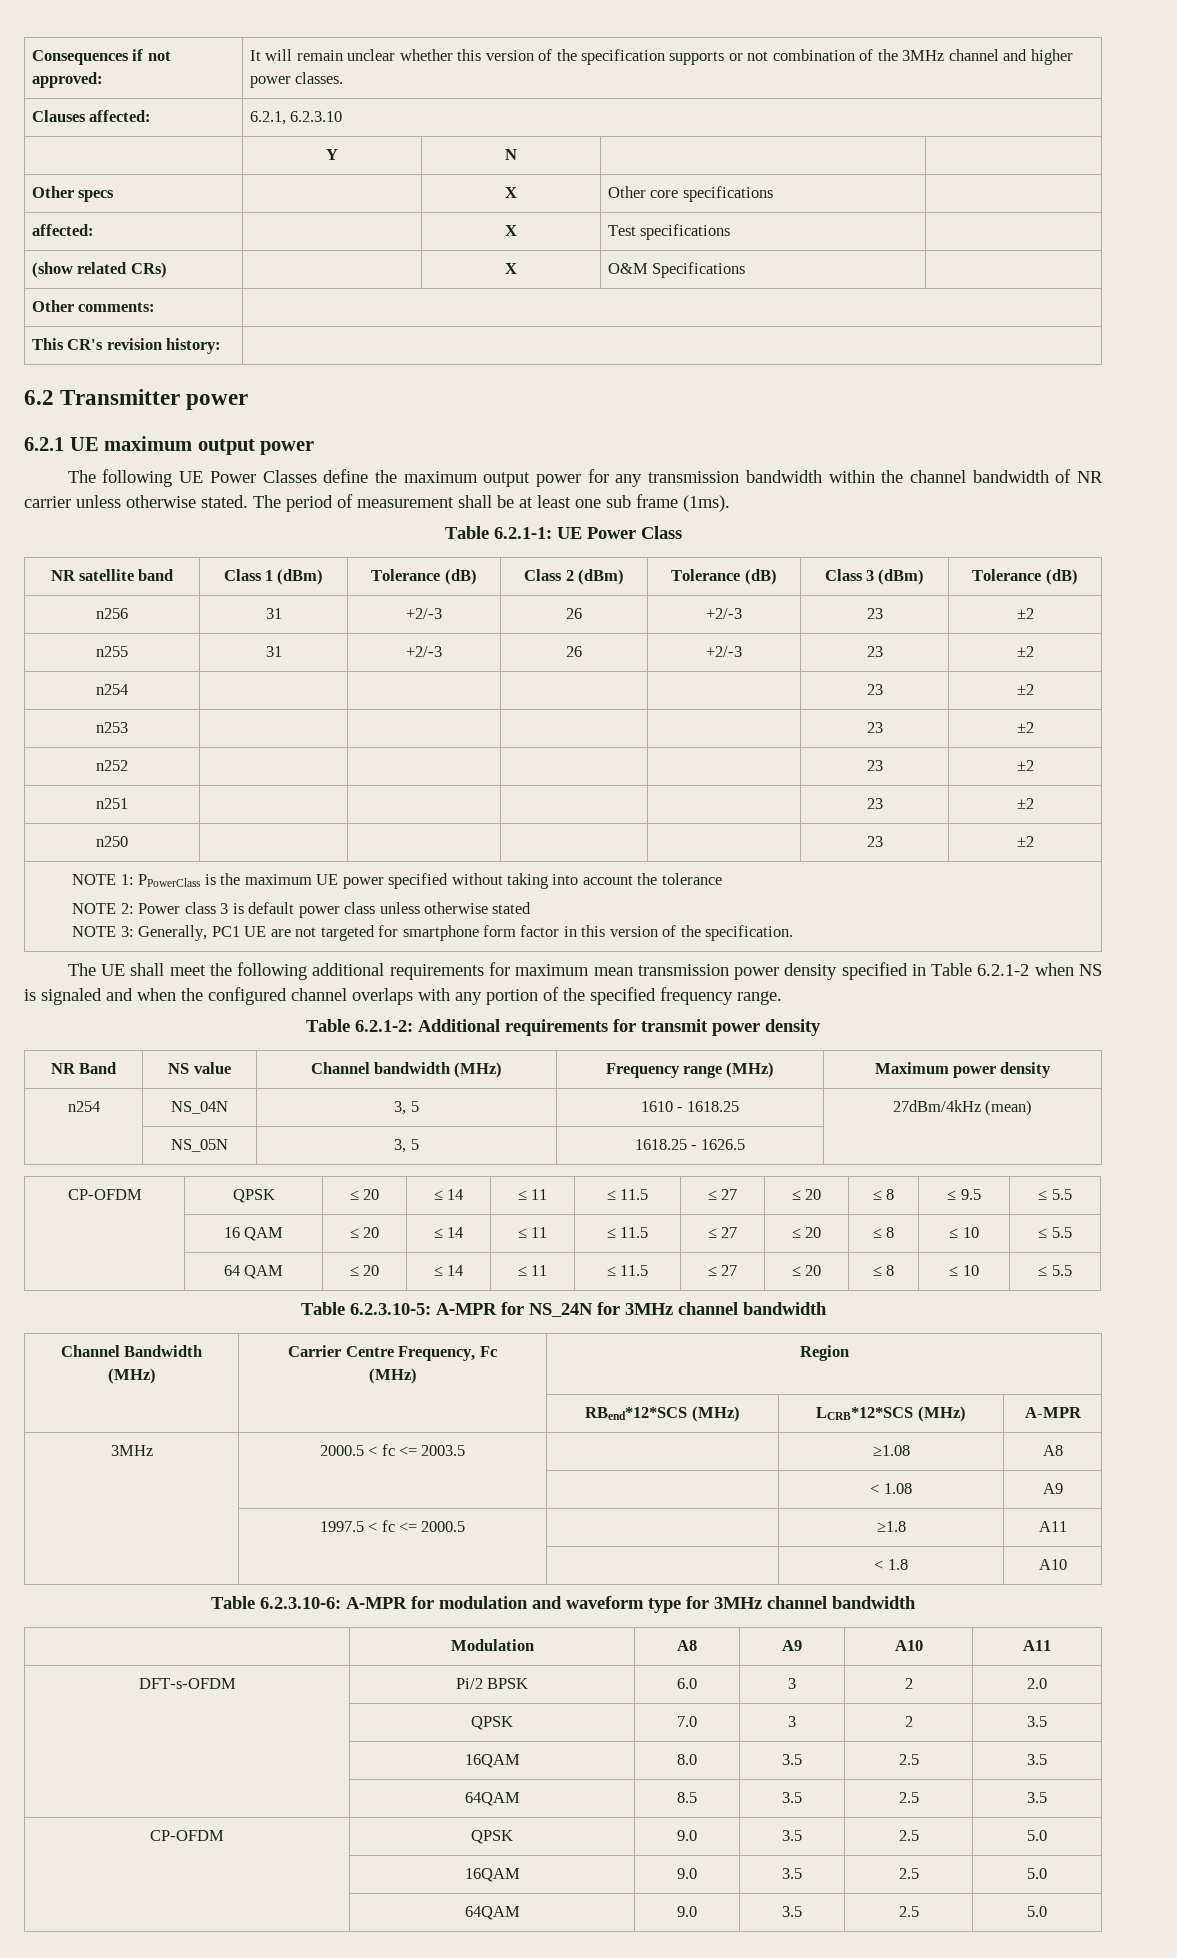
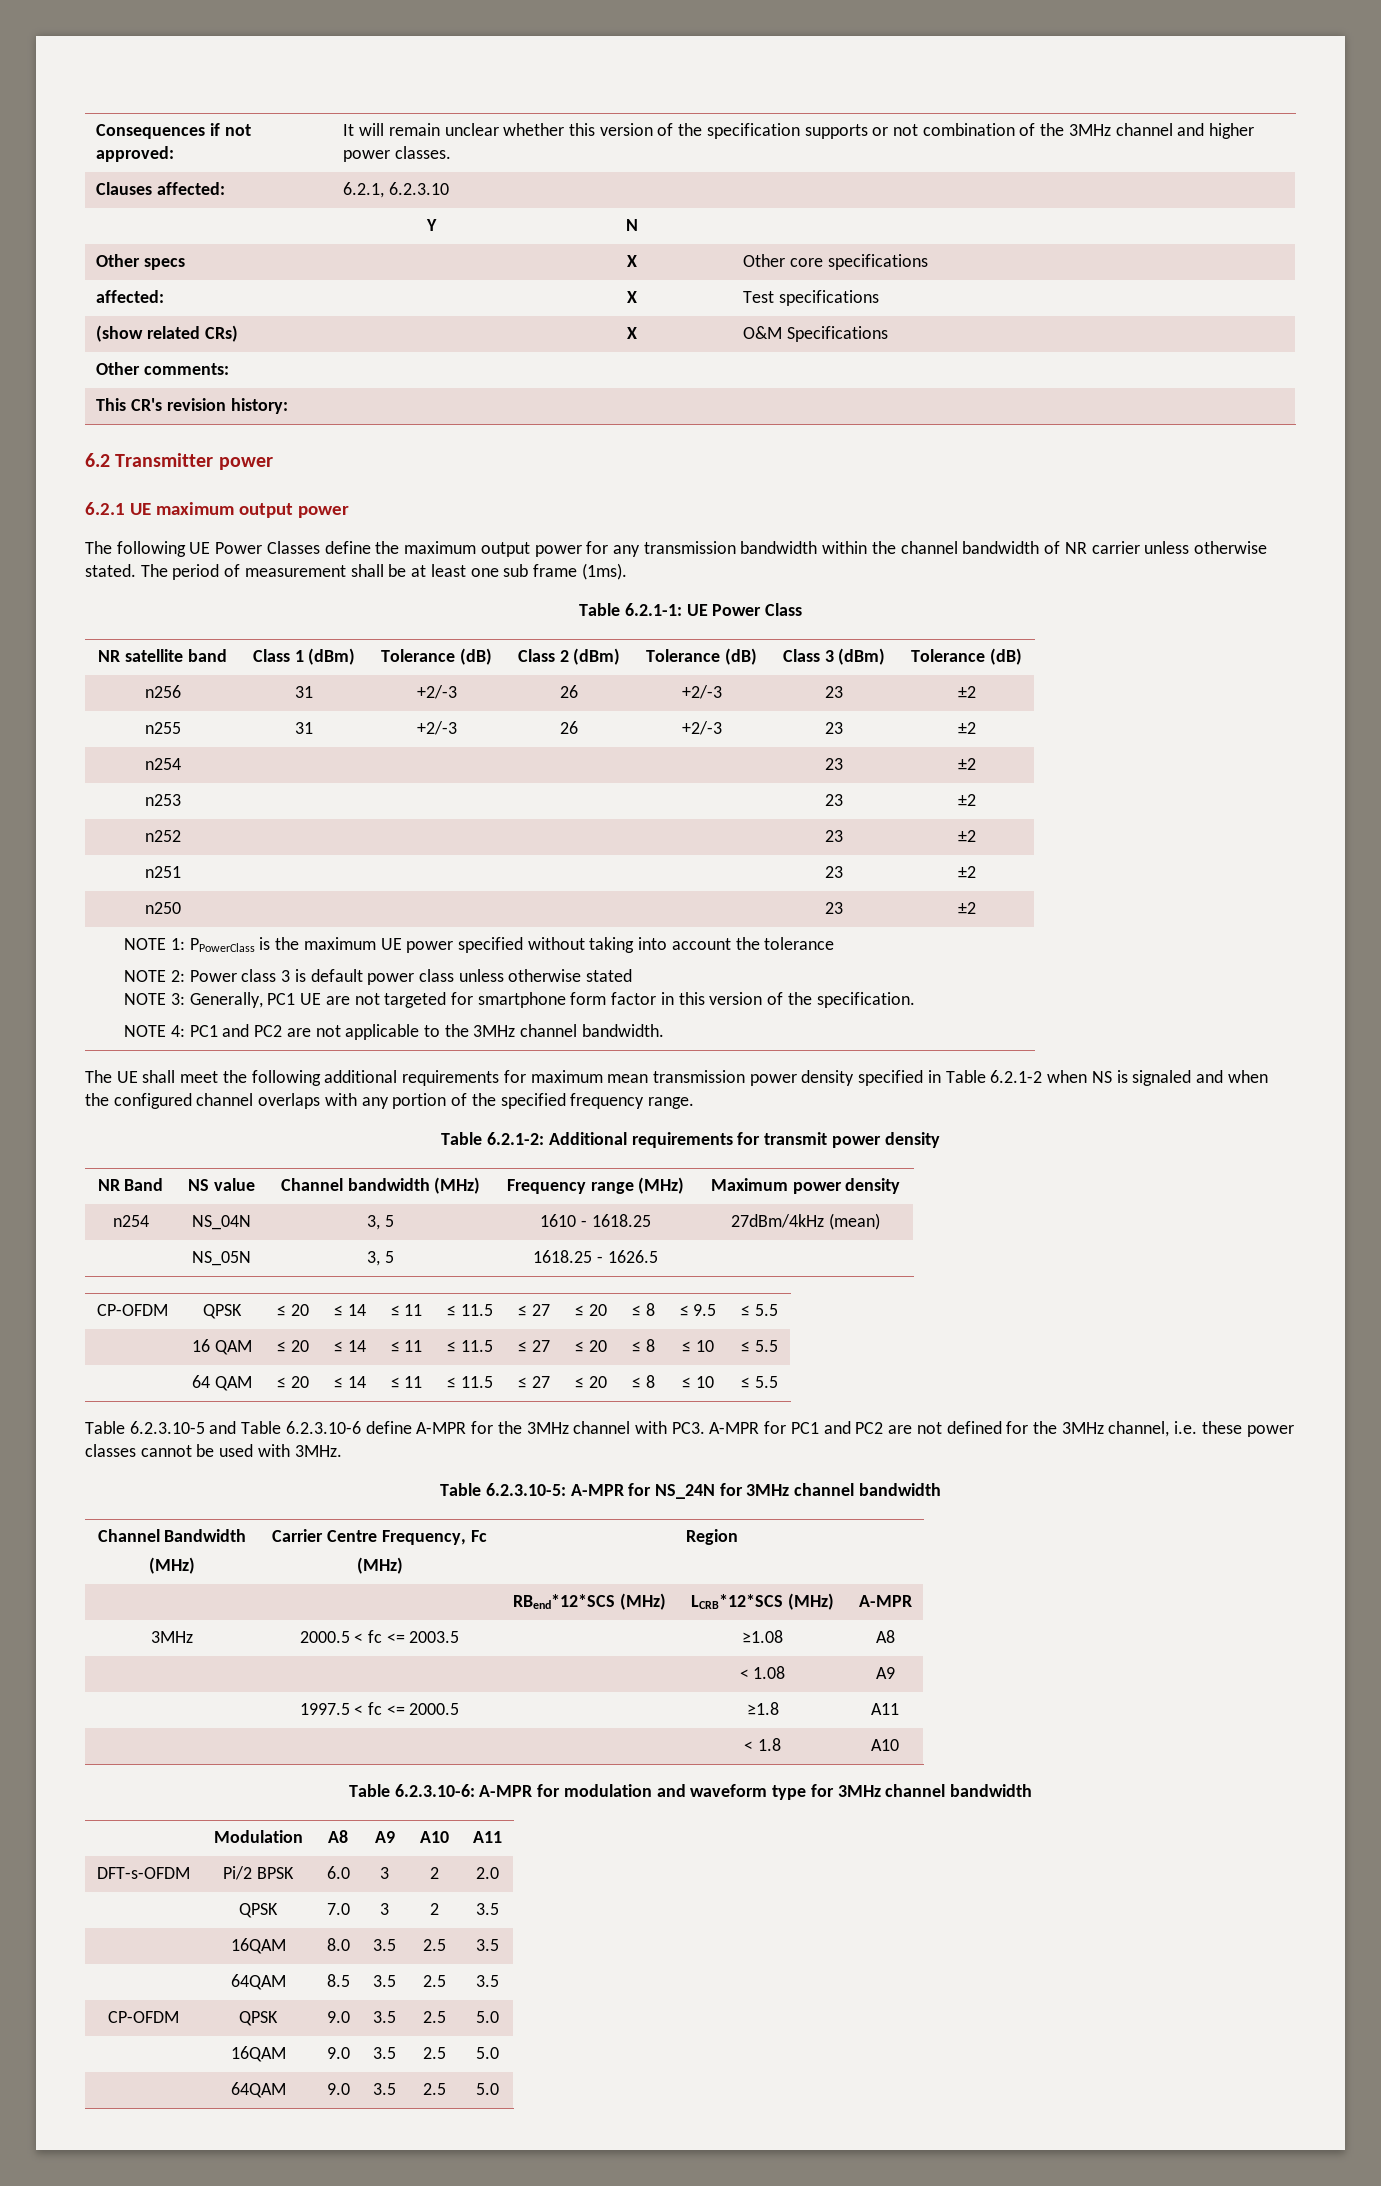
+ NOTE 4: PC1 and PC2 are not applicable to the 3MHz channel bandwidth.
+ Table 6.2.3.10-5 and Table 6.2.3.10-6 define A-MPR for the 3MHz channel with PC3. A-MPR for PC1 and PC2 are not defined for the 3MHz channel, i.e. these power classes cannot be used with 3MHz.

